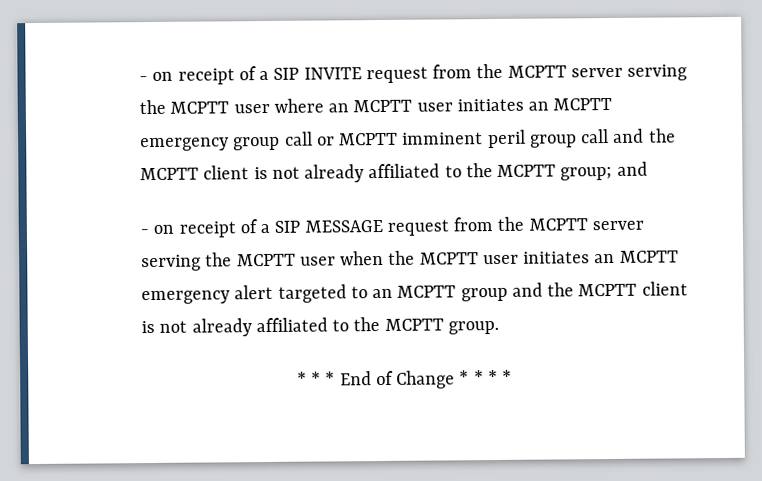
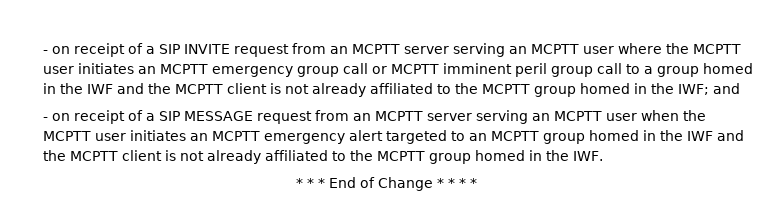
- - on receipt of a SIP INVITE request from the MCPTT server serving the MCPTT user where an MCPTT user initiates an MCPTT emergency group call or MCPTT imminent peril group call and the MCPTT client is not already affiliated to the MCPTT group; and
+ - on receipt of a SIP INVITE request from an MCPTT server serving an MCPTT user where the MCPTT user initiates an MCPTT emergency group call or MCPTT imminent peril group call to a group homed in the IWF and the MCPTT client is not already affiliated to the MCPTT group homed in the IWF; and
- - on receipt of a SIP MESSAGE request from the MCPTT server serving the MCPTT user when the MCPTT user initiates an MCPTT emergency alert targeted to an MCPTT group and the MCPTT client is not already affiliated to the MCPTT group.
+ - on receipt of a SIP MESSAGE request from an MCPTT server serving an MCPTT user when the MCPTT user initiates an MCPTT emergency alert targeted to an MCPTT group homed in the IWF and the MCPTT client is not already affiliated to the MCPTT group homed in the IWF.

